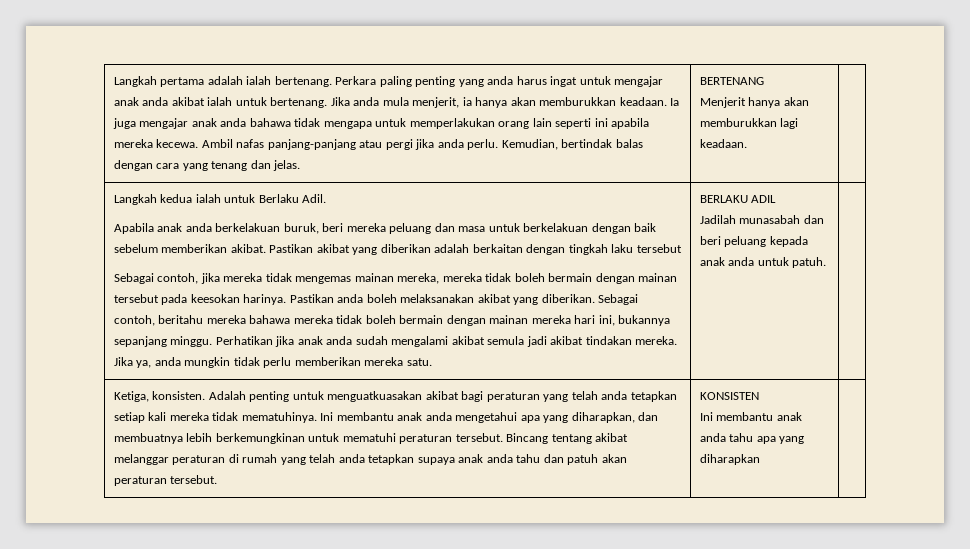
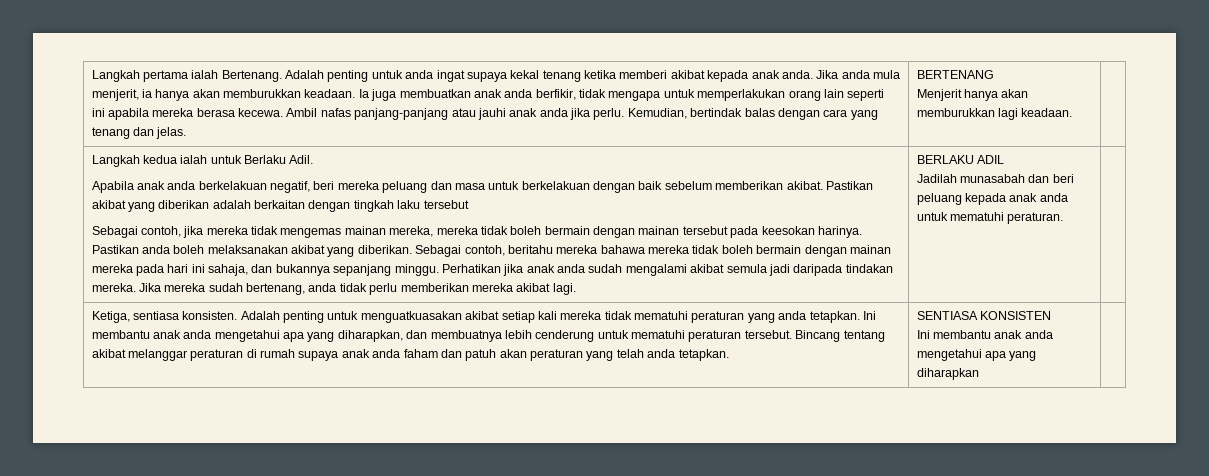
- Langkah pertama adalah ialah bertenang. Perkara paling penting yang anda harus ingat untuk mengajar anak anda akibat ialah untuk bertenang.
+ Langkah pertama ialah Bertenang. Adalah penting untuk anda ingat supaya kekal tenang ketika memberi akibat kepada anak anda.
- Ia juga mengajar anak anda bahawa tidak mengapa untuk memperlakukan orang lain seperti ini apabila mereka kecewa.
+ Ia juga membuatkan anak anda berfikir, tidak mengapa untuk memperlakukan orang lain seperti ini apabila mereka berasa kecewa.
- Ambil nafas panjang-panjang atau pergi jika anda perlu.
+ Ambil nafas panjang-panjang atau jauhi anak anda jika perlu.
- Apabila anak anda berkelakuan buruk, beri mereka peluang dan masa untuk berkelakuan dengan baik sebelum memberikan akibat.
+ Apabila anak anda berkelakuan negatif, beri mereka peluang dan masa untuk berkelakuan dengan baik sebelum memberikan akibat.
- Sebagai contoh, beritahu mereka bahawa mereka tidak boleh bermain dengan mainan mereka hari ini, bukannya sepanjang minggu.
+ Sebagai contoh, beritahu mereka bahawa mereka tidak boleh bermain dengan mainan mereka pada hari ini sahaja, dan bukannya sepanjang minggu.
- Perhatikan jika anak anda sudah mengalami akibat semula jadi akibat tindakan mereka.
+ Perhatikan jika anak anda sudah mengalami akibat semula jadi daripada tindakan mereka.
- Jika ya, anda mungkin tidak perlu memberikan mereka satu.
+ Jika mereka sudah bertenang, anda tidak perlu memberikan mereka akibat lagi.
- Jadilah munasabah dan beri peluang kepada anak anda untuk patuh.
+ Jadilah munasabah dan beri peluang kepada anak anda untuk mematuhi peraturan.
- Ketiga, konsisten.
+ Ketiga, sentiasa konsisten.
- Adalah penting untuk menguatkuasakan akibat bagi peraturan yang telah anda tetapkan setiap kali mereka tidak mematuhinya.
+ Adalah penting untuk menguatkuasakan akibat setiap kali mereka tidak mematuhi peraturan yang anda tetapkan.
- Ini membantu anak anda mengetahui apa yang diharapkan, dan membuatnya lebih berkemungkinan untuk mematuhi peraturan tersebut.
+ Ini membantu anak anda mengetahui apa yang diharapkan, dan membuatnya lebih cenderung untuk mematuhi peraturan tersebut.
- Bincang tentang akibat melanggar peraturan di rumah yang telah anda tetapkan supaya anak anda tahu dan patuh akan peraturan tersebut. | KONSISTEN
+ Bincang tentang akibat melanggar peraturan di rumah supaya anak anda faham dan patuh akan peraturan yang telah anda tetapkan. | SENTIASA KONSISTEN
- Ini membantu anak anda tahu apa yang diharapkan
+ Ini membantu anak anda mengetahui apa yang diharapkan

